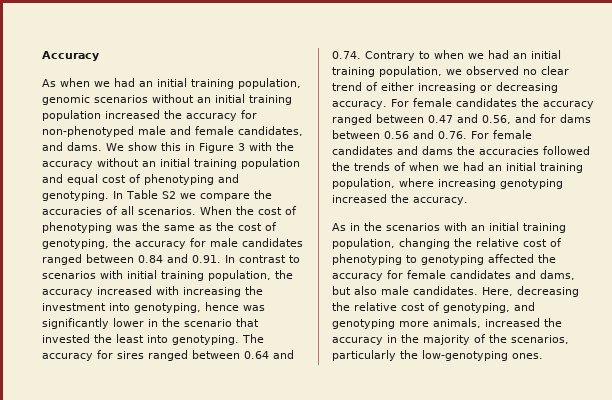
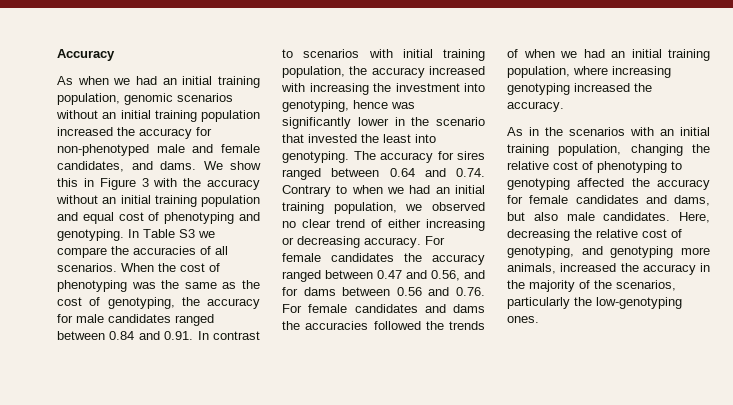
- In Table S2 we compare the accuracies of all scenarios.
+ In Table S3 we compare the accuracies of all scenarios.

